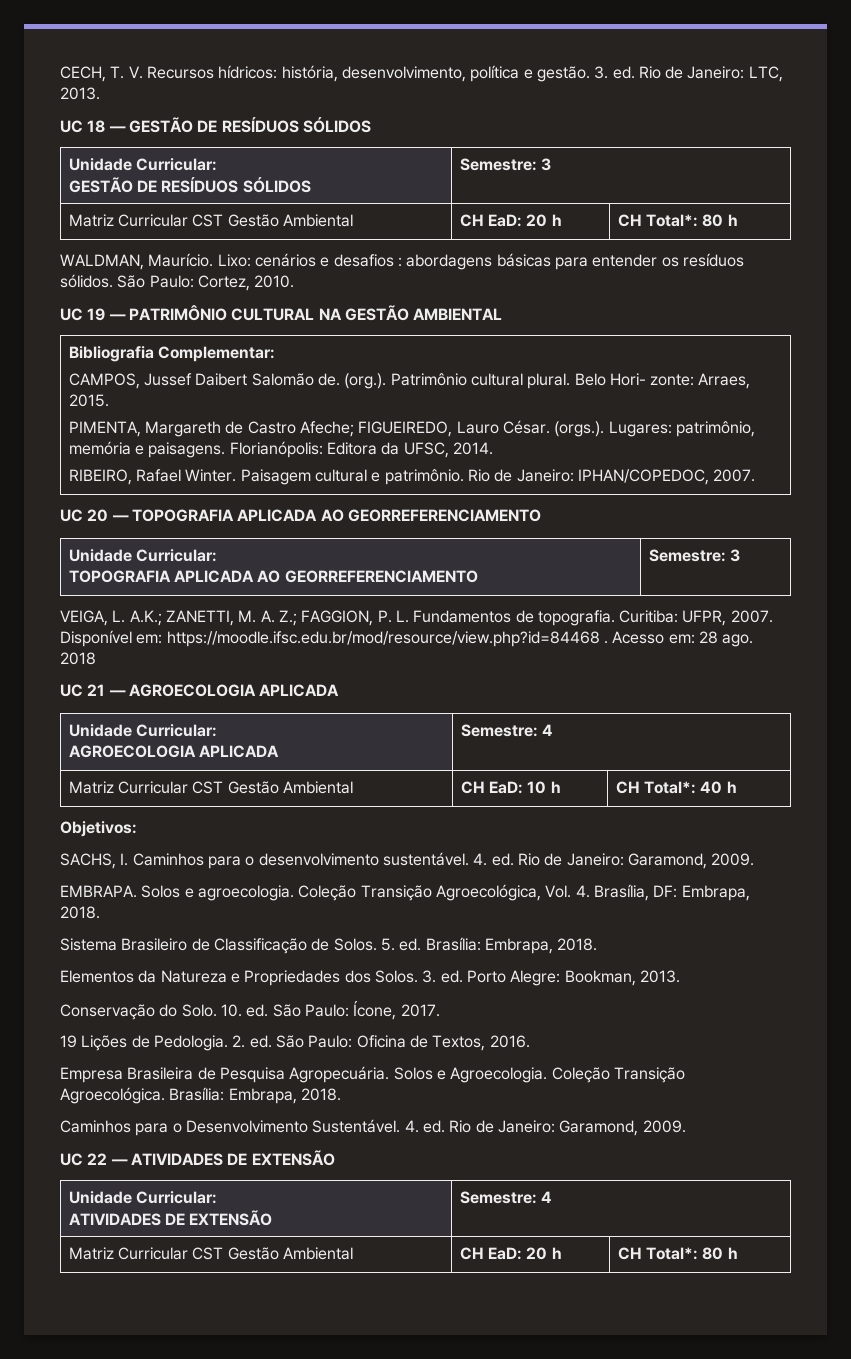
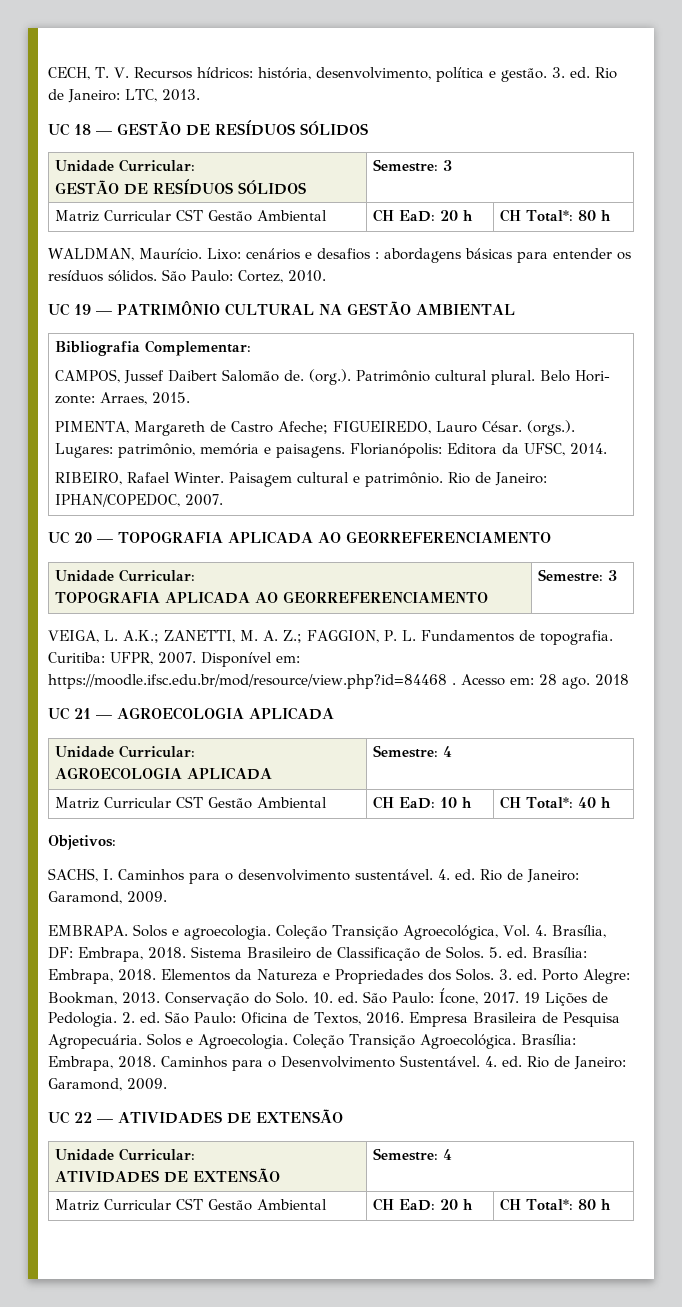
- Coleção Transição Agroecológica, Vol. 4. Brasília, DF: Embrapa, 2018.
- Sistema Brasileiro de Classificação de Solos.
+ Coleção Transição Agroecológica, Vol. 4. Brasília, DF: Embrapa, 2018. Sistema Brasileiro de Classificação de Solos.
- 5. ed. Brasília: Embrapa, 2018.
- Elementos da Natureza e Propriedades dos Solos.
+ 5. ed. Brasília: Embrapa, 2018. Elementos da Natureza e Propriedades dos Solos.
- 3. ed. Porto Alegre: Bookman, 2013.
- Conservação do Solo.
+ 3. ed. Porto Alegre: Bookman, 2013. Conservação do Solo.
- 10. ed. São Paulo: Ícone, 2017.
- 19 Lições de Pedologia.
+ 10. ed. São Paulo: Ícone, 2017. 19 Lições de Pedologia.
- 2. ed. São Paulo: Oficina de Textos, 2016.
- Empresa Brasileira de Pesquisa Agropecuária.
+ 2. ed. São Paulo: Oficina de Textos, 2016. Empresa Brasileira de Pesquisa Agropecuária.
- Coleção Transição Agroecológica. Brasília: Embrapa, 2018.
- Caminhos para o Desenvolvimento Sustentável.
+ Coleção Transição Agroecológica. Brasília: Embrapa, 2018. Caminhos para o Desenvolvimento Sustentável.

